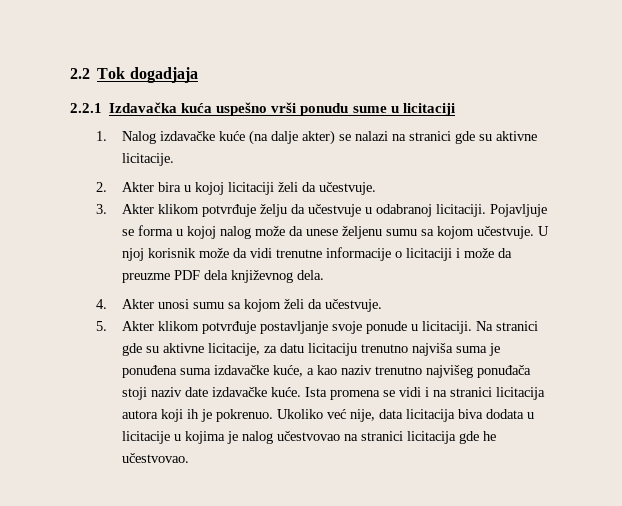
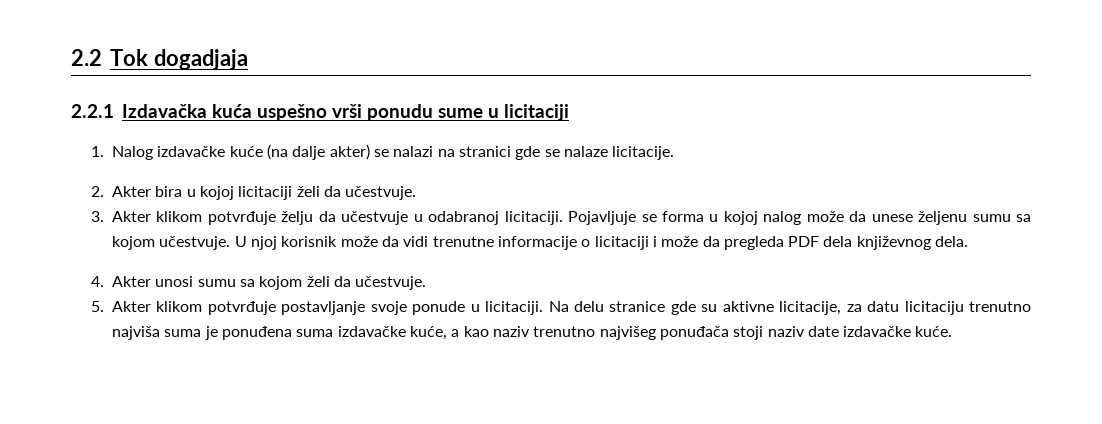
- 1. Nalog izdavačke kuće (na dalje akter) se nalazi na stranici gde su aktivne licitacije.
+ 1. Nalog izdavačke kuće (na dalje akter) se nalazi na stranici gde se nalaze licitacije.
- U njoj korisnik može da vidi trenutne informacije o licitaciji i može da preuzme PDF dela književnog dela.
+ U njoj korisnik može da vidi trenutne informacije o licitaciji i može da pregleda PDF dela književnog dela.
- Na stranici gde su aktivne licitacije, za datu licitaciju trenutno najviša suma je ponuđena suma izdavačke kuće, a kao naziv trenutno najvišeg ponuđača stoji naziv date izdavačke kuće. Ista promena se vidi i na stranici licitacija autora koji ih je pokrenuo. Ukoliko već nije, data licitacija biva dodata u licitacije u kojima je nalog učestvovao na stranici licitacija gde he učestvovao.
+ Na delu stranice gde su aktivne licitacije, za datu licitaciju trenutno najviša suma je ponuđena suma izdavačke kuće, a kao naziv trenutno najvišeg ponuđača stoji naziv date izdavačke kuće.

